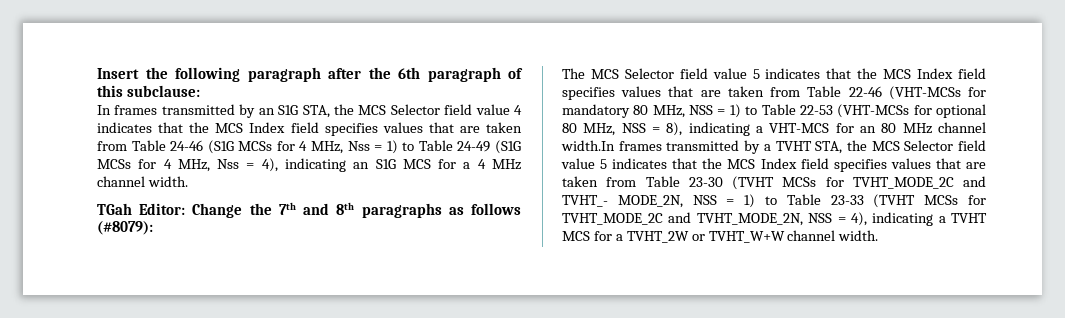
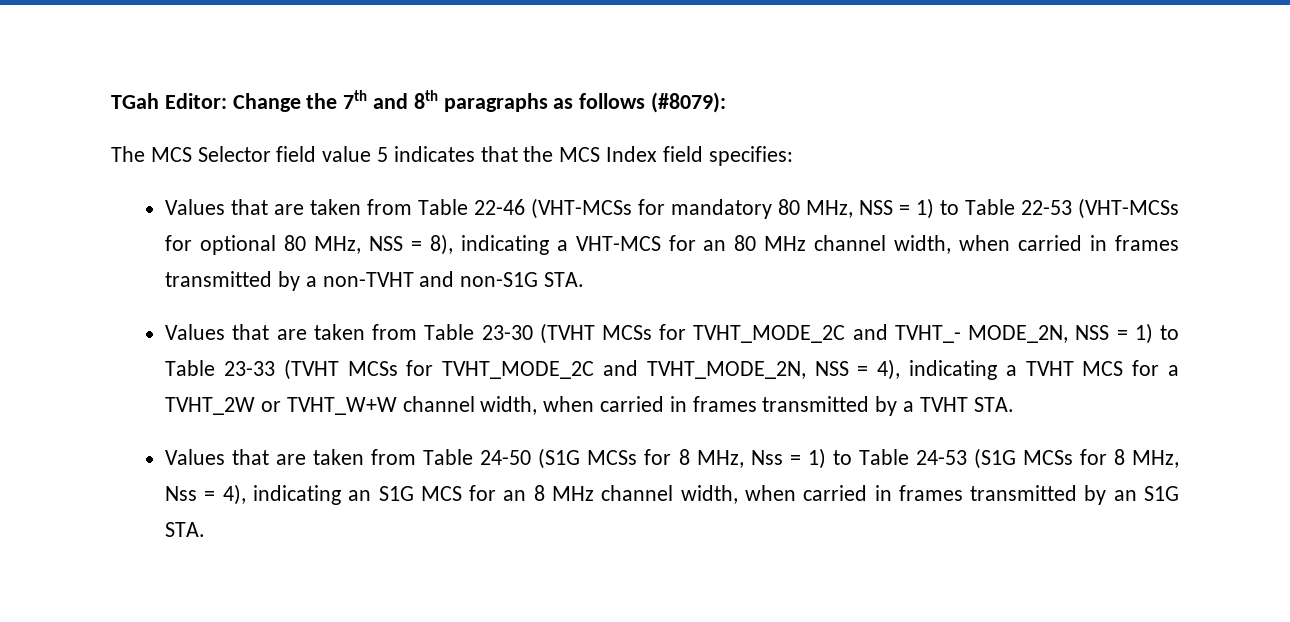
- Insert the following paragraph after the 6th paragraph of this subclause:
- In frames transmitted by an S1G STA, the MCS Selector field value 4 indicates that the MCS Index field specifies values that are taken from Table 24-46 (S1G MCSs for 4 MHz, Nss = 1) to Table 24-49 (S1G MCSs for 4 MHz, Nss = 4), indicating an S1G MCS for a 4 MHz channel width.
- The MCS Selector field value 5 indicates that the MCS Index field specifies values that are taken from Table 22-46 (VHT-MCSs for mandatory 80 MHz, NSS = 1) to Table 22-53 (VHT-MCSs for optional 80 MHz, NSS = 8), indicating a VHT-MCS for an 80 MHz channel width.In frames transmitted by a TVHT STA, the MCS Selector field value 5 indicates that the MCS Index field specifies values that are taken from Table 23-30 (TVHT MCSs for TVHT_MODE_2C and TVHT_- MODE_2N, NSS = 1) to Table 23-33 (TVHT MCSs for TVHT_MODE_2C and TVHT_MODE_2N, NSS = 4), indicating a TVHT MCS for a TVHT_2W or TVHT_W+W channel width.
+ The MCS Selector field value 5 indicates that the MCS Index field specifies:
+ Values that are taken from Table 22-46 (VHT-MCSs for mandatory 80 MHz, NSS = 1) to Table 22-53 (VHT-MCSs for optional 80 MHz, NSS = 8), indicating a VHT-MCS for an 80 MHz channel width, when carried in frames transmitted by a non-TVHT and non-S1G STA.
+ Values that are taken from Table 23-30 (TVHT MCSs for TVHT_MODE_2C and TVHT_- MODE_2N, NSS = 1) to Table 23-33 (TVHT MCSs for TVHT_MODE_2C and TVHT_MODE_2N, NSS = 4), indicating a TVHT MCS for a TVHT_2W or TVHT_W+W channel width, when carried in frames transmitted by a TVHT STA.
+ Values that are taken from Table 24-50 (S1G MCSs for 8 MHz, Nss = 1) to Table 24-53 (S1G MCSs for 8 MHz, Nss = 4), indicating an S1G MCS for an 8 MHz channel width, when carried in frames transmitted by an S1G STA.

